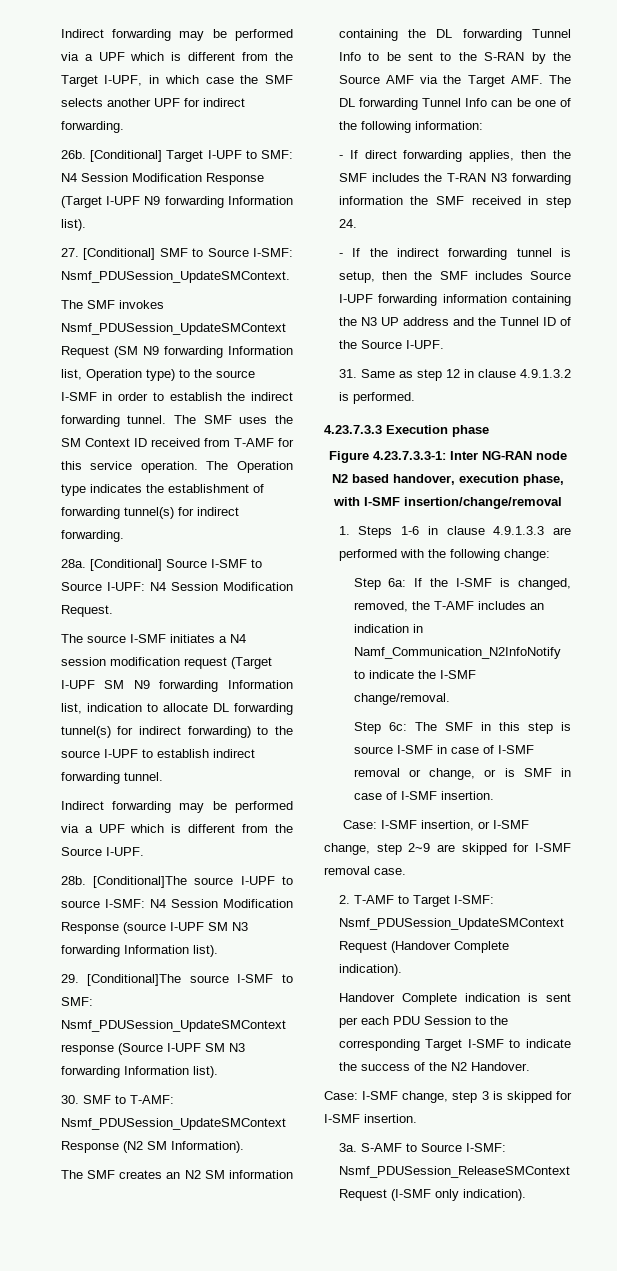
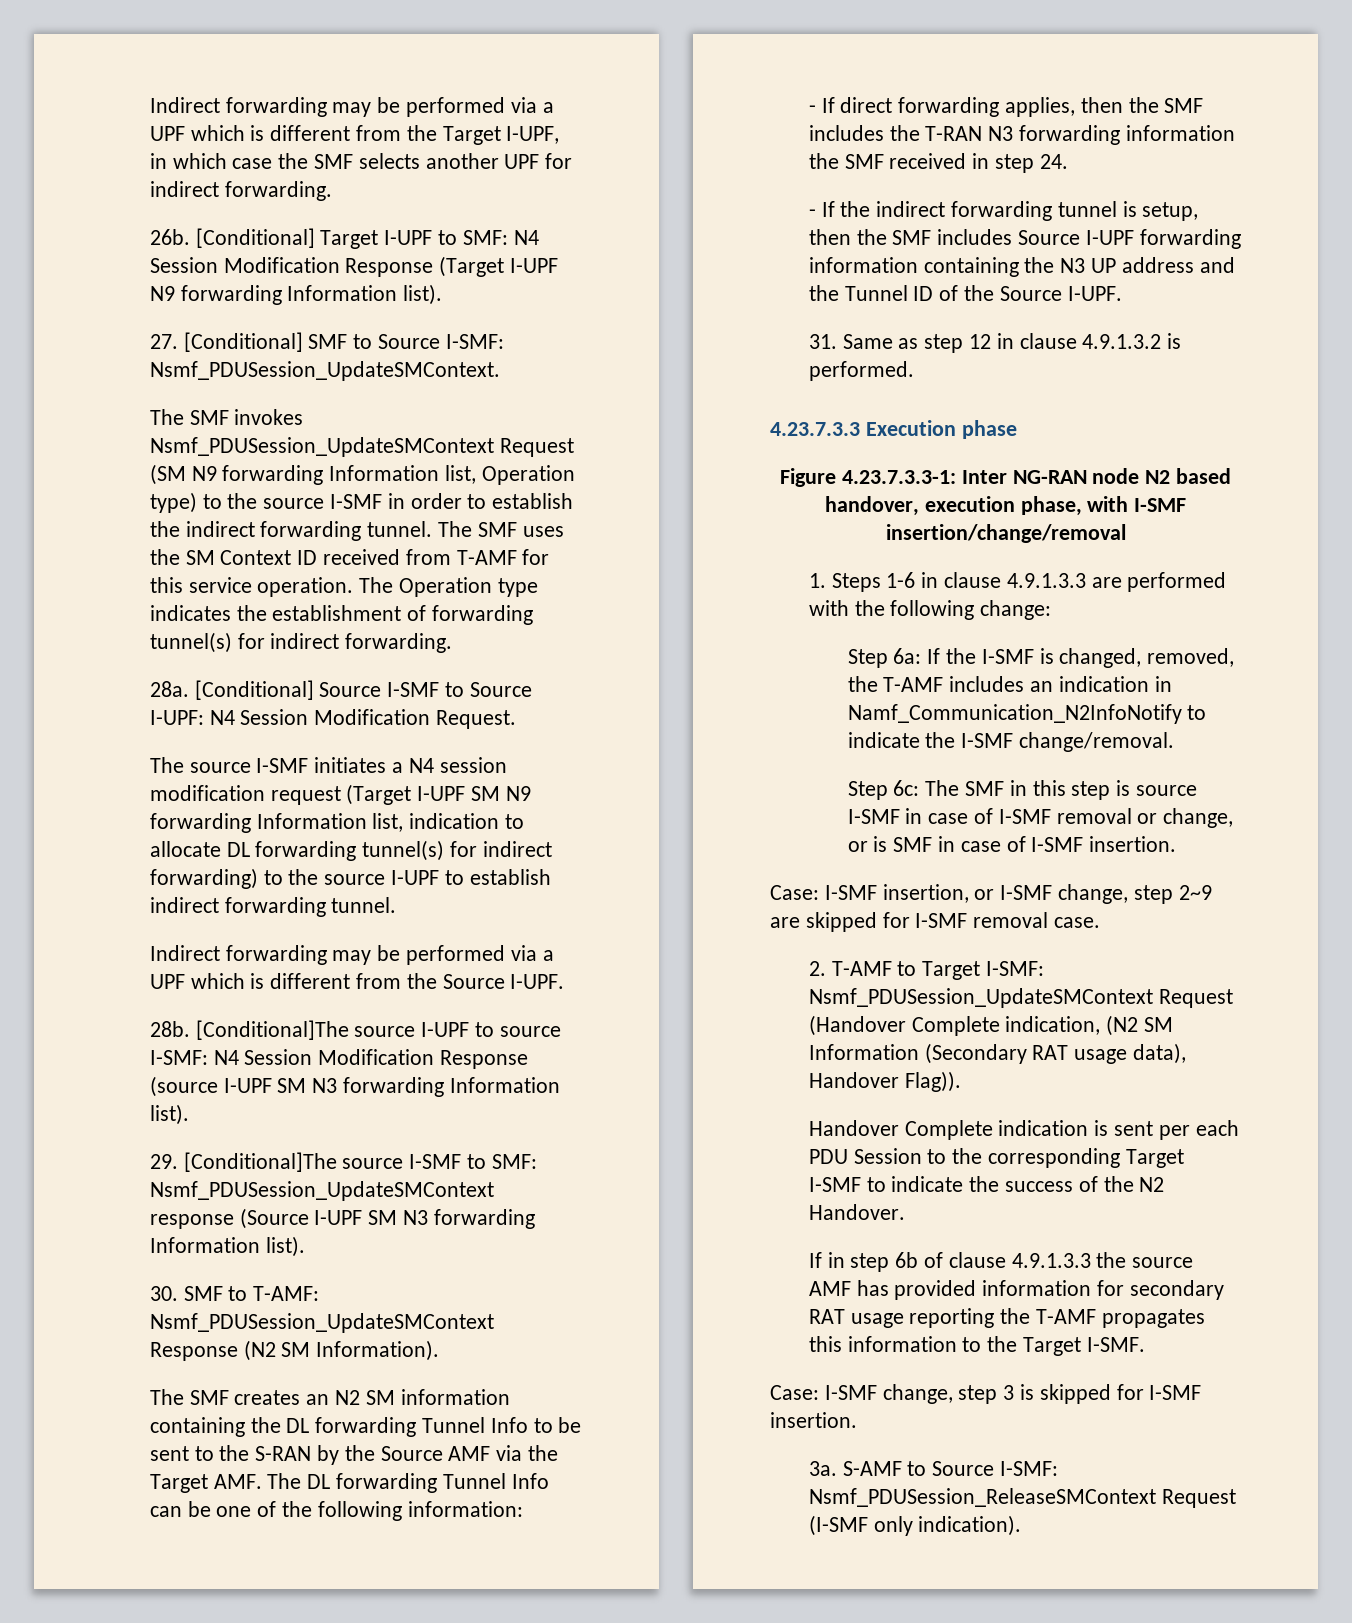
- 2. T-AMF to Target I-SMF: Nsmf_PDUSession_UpdateSMContext Request (Handover Complete indication).
+ 2. T-AMF to Target I-SMF: Nsmf_PDUSession_UpdateSMContext Request (Handover Complete indication, (N2 SM Information (Secondary RAT usage data), Handover Flag)).
+ If in step 6b of clause 4.9.1.3.3 the source AMF has provided information for secondary RAT usage reporting the T-AMF propagates this information to the Target I-SMF.

